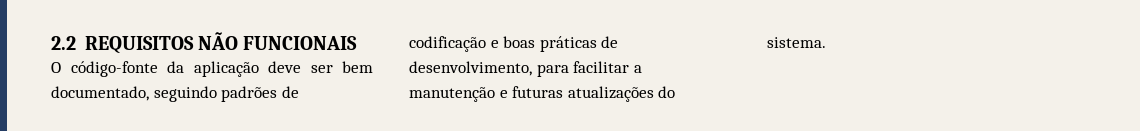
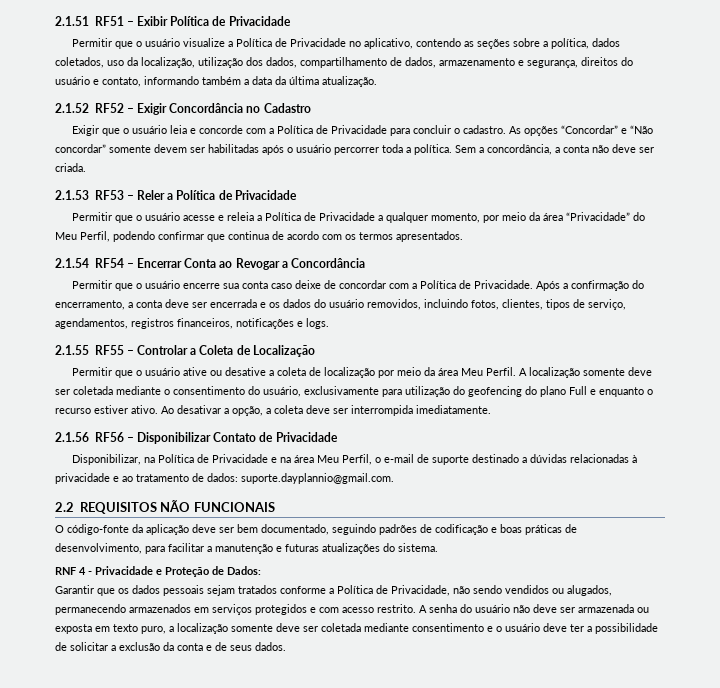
+ 2.1.51 RF51 – Exibir Política de Privacidade
+ Permitir que o usuário visualize a Política de Privacidade no aplicativo, contendo as seções sobre a política, dados coletados, uso da localização, utilização dos dados, compartilhamento de dados, armazenamento e segurança, direitos do usuário e contato, informando também a data da última atualização.
+ 2.1.52 RF52 – Exigir Concordância no Cadastro
+ Exigir que o usuário leia e concorde com a Política de Privacidade para concluir o cadastro. As opções “Concordar” e “Não concordar” somente devem ser habilitadas após o usuário percorrer toda a política. Sem a concordância, a conta não deve ser criada.
+ 2.1.53 RF53 – Reler a Política de Privacidade
+ Permitir que o usuário acesse e releia a Política de Privacidade a qualquer momento, por meio da área “Privacidade” do Meu Perfil, podendo confirmar que continua de acordo com os termos apresentados.
+ 2.1.54 RF54 – Encerrar Conta ao Revogar a Concordância
+ Permitir que o usuário encerre sua conta caso deixe de concordar com a Política de Privacidade. Após a confirmação do encerramento, a conta deve ser encerrada e os dados do usuário removidos, incluindo fotos, clientes, tipos de serviço, agendamentos, registros financeiros, notificações e logs.
+ 2.1.55 RF55 – Controlar a Coleta de Localização
+ Permitir que o usuário ative ou desative a coleta de localização por meio da área Meu Perfil. A localização somente deve ser coletada mediante o consentimento do usuário, exclusivamente para utilização do geofencing do plano Full e enquanto o recurso estiver ativo. Ao desativar a opção, a coleta deve ser interrompida imediatamente.
+ 2.1.56 RF56 – Disponibilizar Contato de Privacidade
+ Disponibilizar, na Política de Privacidade e na área Meu Perfil, o e-mail de suporte destinado a dúvidas relacionadas à privacidade e ao tratamento de dados: suporte.dayplannio@gmail.com.
+ RNF 4 - Privacidade e Proteção de Dados:
+ Garantir que os dados pessoais sejam tratados conforme a Política de Privacidade, não sendo vendidos ou alugados, permanecendo armazenados em serviços protegidos e com acesso restrito. A senha do usuário não deve ser armazenada ou exposta em texto puro, a localização somente deve ser coletada mediante consentimento e o usuário deve ter a possibilidade de solicitar a exclusão da conta e de seus dados.

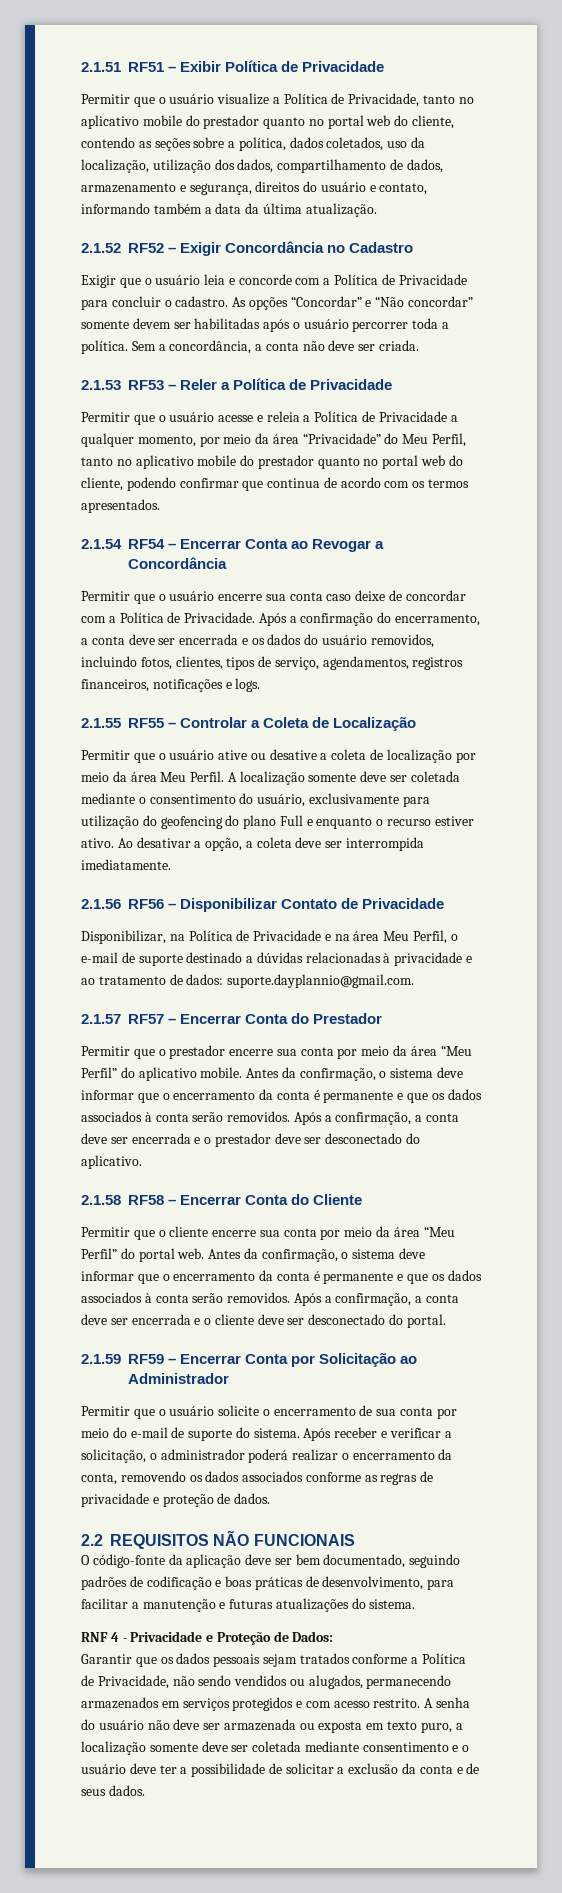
- Permitir que o usuário visualize a Política de Privacidade no aplicativo, contendo as seções sobre a política, dados coletados, uso da localização, utilização dos dados, compartilhamento de dados, armazenamento e segurança, direitos do usuário e contato, informando também a data da última atualização.
+ Permitir que o usuário visualize a Política de Privacidade, tanto no aplicativo mobile do prestador quanto no portal web do cliente, contendo as seções sobre a política, dados coletados, uso da localização, utilização dos dados, compartilhamento de dados, armazenamento e segurança, direitos do usuário e contato, informando também a data da última atualização.
- Permitir que o usuário acesse e releia a Política de Privacidade a qualquer momento, por meio da área “Privacidade” do Meu Perfil, podendo confirmar que continua de acordo com os termos apresentados.
+ Permitir que o usuário acesse e releia a Política de Privacidade a qualquer momento, por meio da área “Privacidade” do Meu Perfil, tanto no aplicativo mobile do prestador quanto no portal web do cliente, podendo confirmar que continua de acordo com os termos apresentados.
+ 2.1.57 RF57 – Encerrar Conta do Prestador
+ Permitir que o prestador encerre sua conta por meio da área “Meu Perfil” do aplicativo mobile. Antes da confirmação, o sistema deve informar que o encerramento da conta é permanente e que os dados associados à conta serão removidos. Após a confirmação, a conta deve ser encerrada e o prestador deve ser desconectado do aplicativo.
+ 2.1.58 RF58 – Encerrar Conta do Cliente
+ Permitir que o cliente encerre sua conta por meio da área “Meu Perfil” do portal web. Antes da confirmação, o sistema deve informar que o encerramento da conta é permanente e que os dados associados à conta serão removidos. Após a confirmação, a conta deve ser encerrada e o cliente deve ser desconectado do portal.
+ 2.1.59 RF59 – Encerrar Conta por Solicitação ao Administrador
+ Permitir que o usuário solicite o encerramento de sua conta por meio do e-mail de suporte do sistema. Após receber e verificar a solicitação, o administrador poderá realizar o encerramento da conta, removendo os dados associados conforme as regras de privacidade e proteção de dados.

